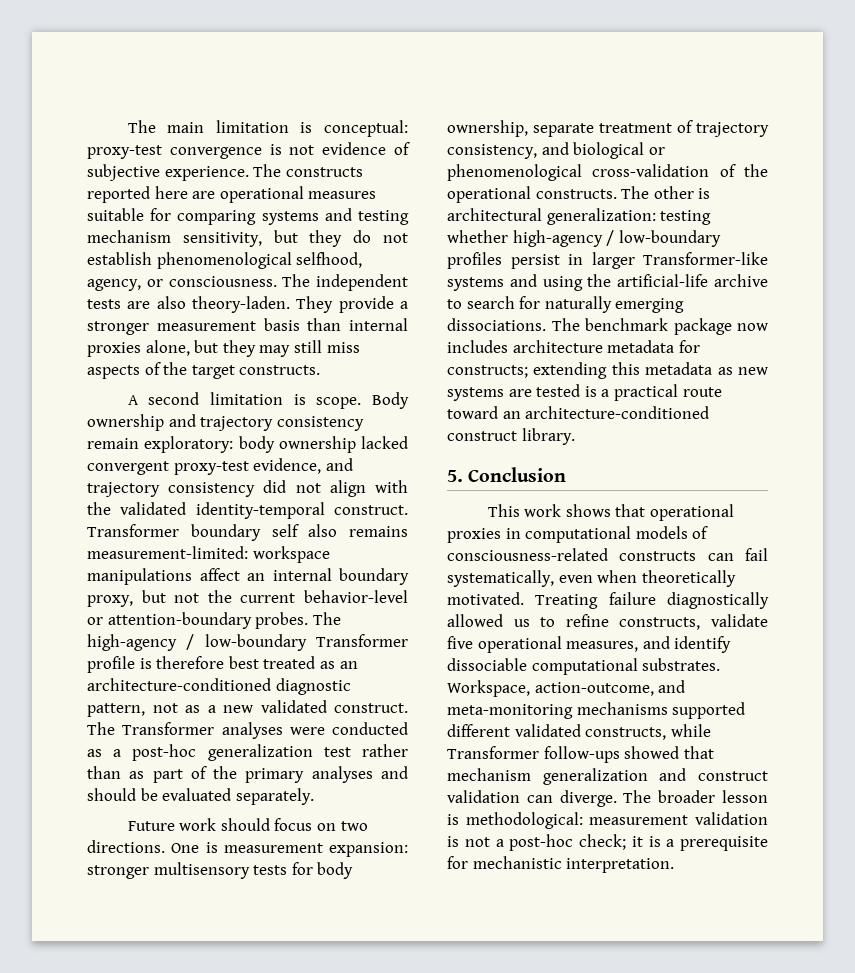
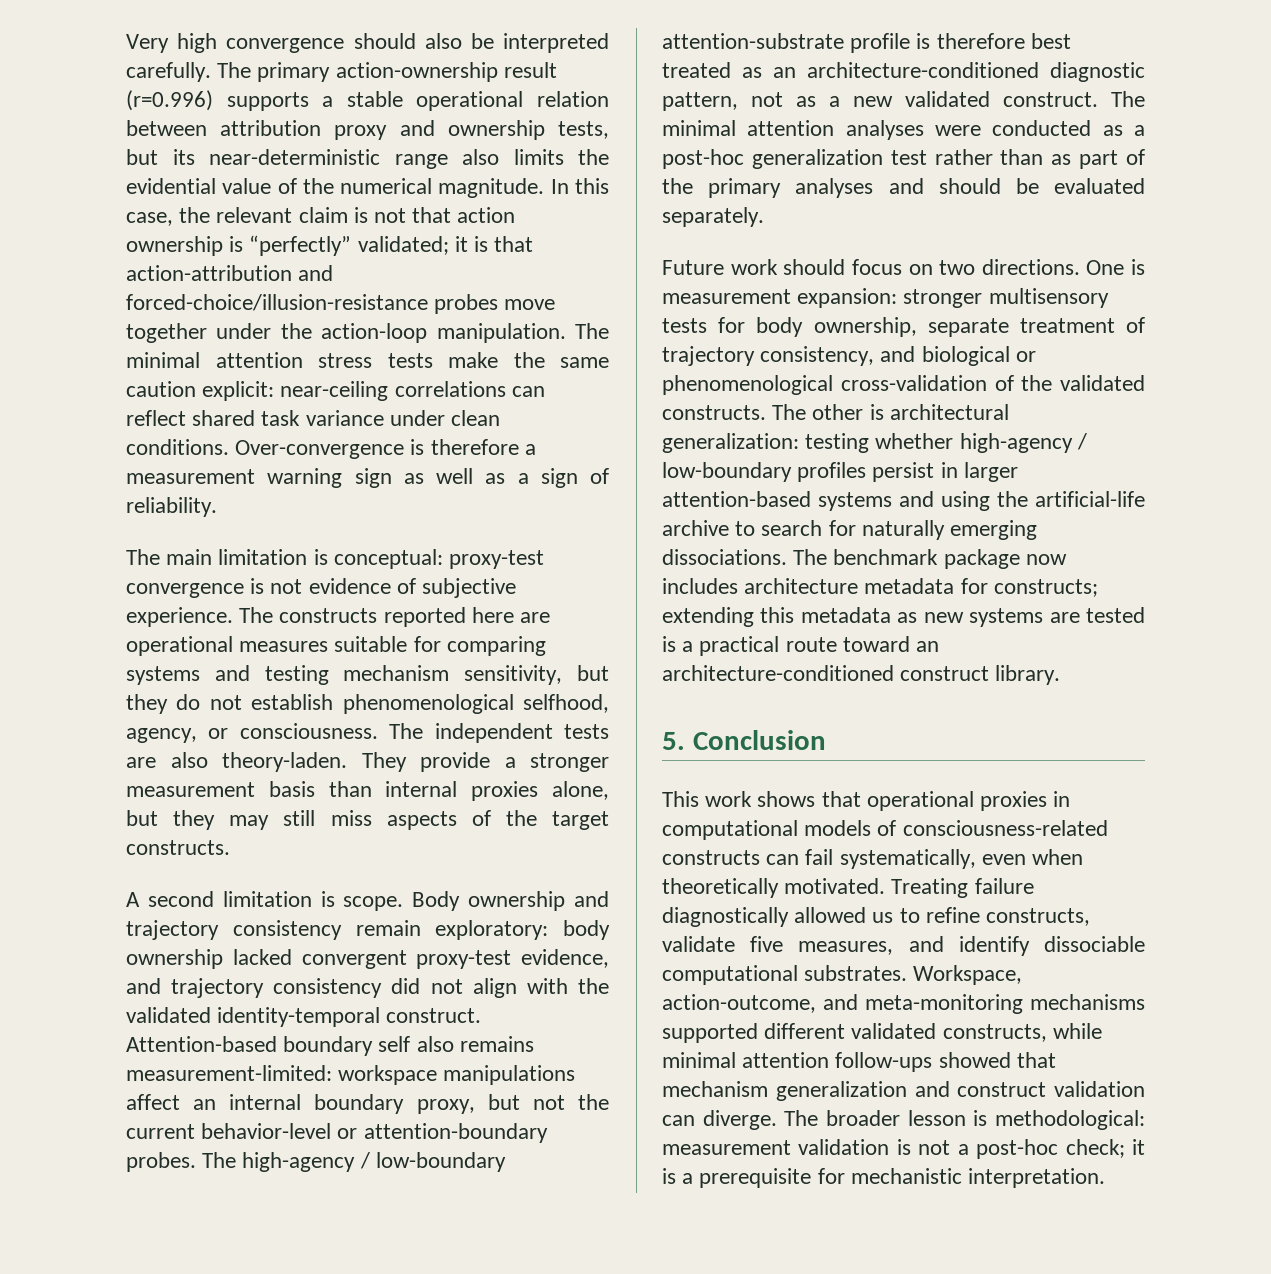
+ Very high convergence should also be interpreted carefully. The primary action-ownership result (r=0.996) supports a stable operational relation between attribution proxy and ownership tests, but its near-deterministic range also limits the evidential value of the numerical magnitude. In this case, the relevant claim is not that action ownership is “perfectly” validated; it is that action-attribution and forced-choice/illusion-resistance probes move together under the action-loop manipulation. The minimal attention stress tests make the same caution explicit: near-ceiling correlations can reflect shared task variance under clean conditions. Over-convergence is therefore a measurement warning sign as well as a sign of reliability.
- Transformer boundary self also remains measurement-limited: workspace manipulations affect an internal boundary proxy, but not the current behavior-level or attention-boundary probes.
+ Attention-based boundary self also remains measurement-limited: workspace manipulations affect an internal boundary proxy, but not the current behavior-level or attention-boundary probes.
- The high-agency / low-boundary Transformer profile is therefore best treated as an architecture-conditioned diagnostic pattern, not as a new validated construct.
+ The high-agency / low-boundary attention-substrate profile is therefore best treated as an architecture-conditioned diagnostic pattern, not as a new validated construct.
- The Transformer analyses were conducted as a post-hoc generalization test rather than as part of the primary analyses and should be evaluated separately.
+ The minimal attention analyses were conducted as a post-hoc generalization test rather than as part of the primary analyses and should be evaluated separately.
- One is measurement expansion: stronger multisensory tests for body ownership, separate treatment of trajectory consistency, and biological or phenomenological cross-validation of the operational constructs.
+ One is measurement expansion: stronger multisensory tests for body ownership, separate treatment of trajectory consistency, and biological or phenomenological cross-validation of the validated constructs.
- The other is architectural generalization: testing whether high-agency / low-boundary profiles persist in larger Transformer-like systems and using the artificial-life archive to search for naturally emerging dissociations.
+ The other is architectural generalization: testing whether high-agency / low-boundary profiles persist in larger attention-based systems and using the artificial-life archive to search for naturally emerging dissociations.
- Treating failure diagnostically allowed us to refine constructs, validate five operational measures, and identify dissociable computational substrates.
+ Treating failure diagnostically allowed us to refine constructs, validate five measures, and identify dissociable computational substrates.
- Workspace, action-outcome, and meta-monitoring mechanisms supported different validated constructs, while Transformer follow-ups showed that mechanism generalization and construct validation can diverge.
+ Workspace, action-outcome, and meta-monitoring mechanisms supported different validated constructs, while minimal attention follow-ups showed that mechanism generalization and construct validation can diverge.

